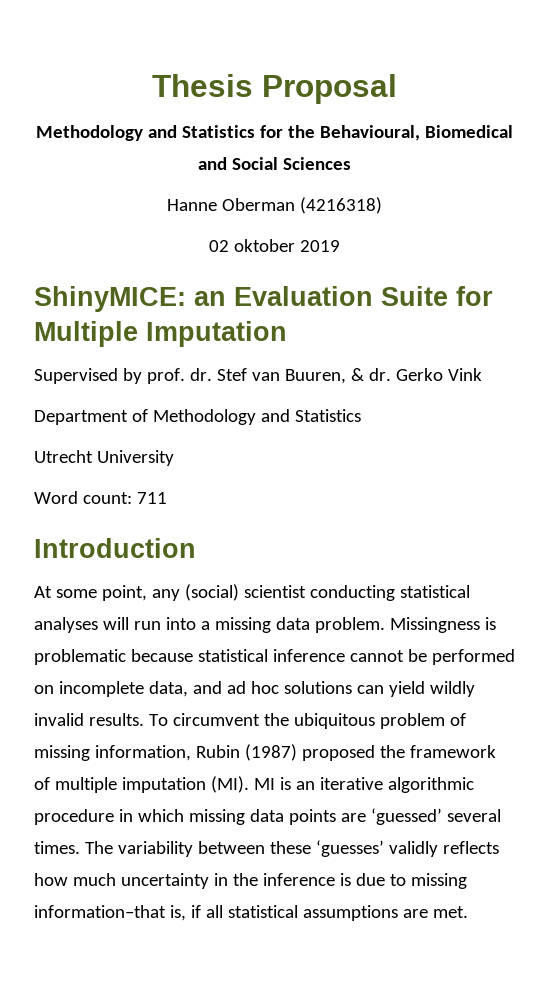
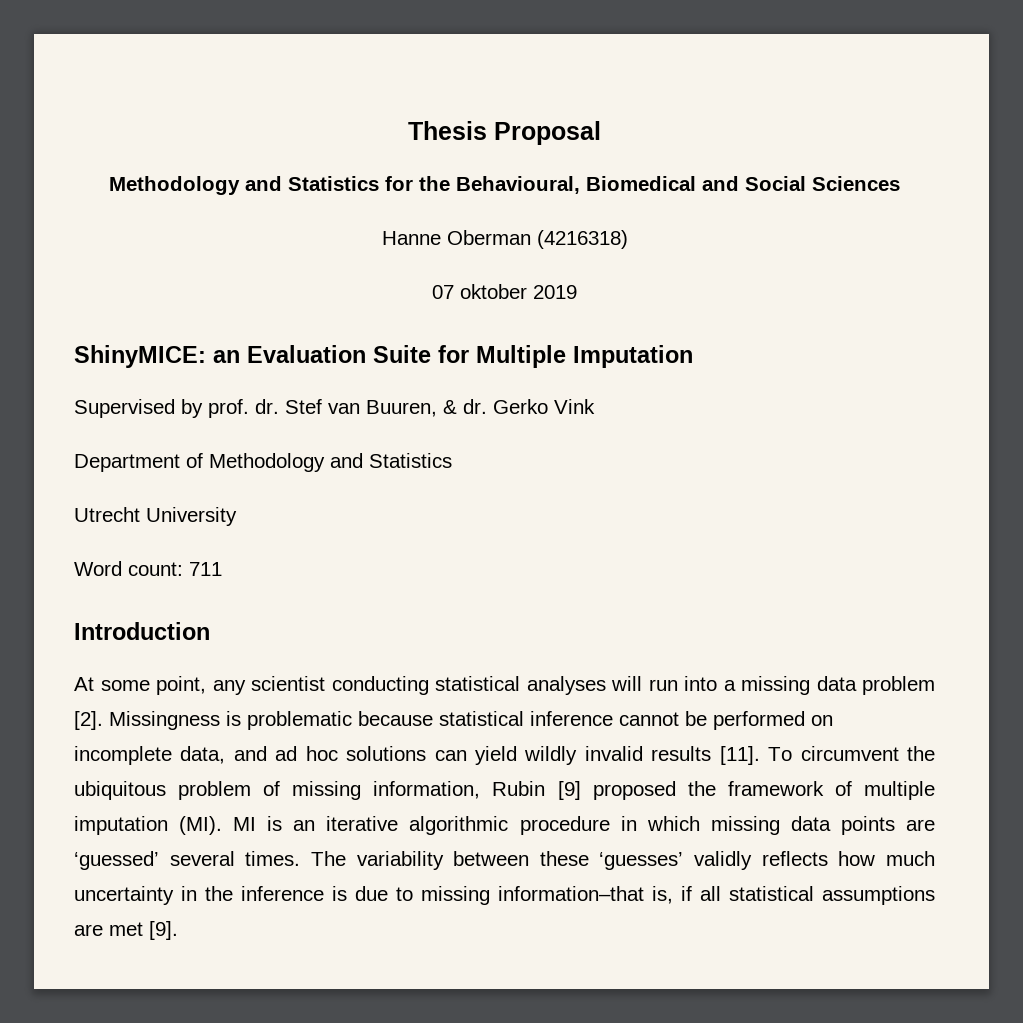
- 02 oktober 2019
+ 07 oktober 2019
- At some point, any (social) scientist conducting statistical analyses will run into a missing data problem.
+ At some point, any scientist conducting statistical analyses will run into a missing data problem [2].
- Missingness is problematic because statistical inference cannot be performed on incomplete data, and ad hoc solutions can yield wildly invalid results.
+ Missingness is problematic because statistical inference cannot be performed on incomplete data, and ad hoc solutions can yield wildly invalid results [11].
- To circumvent the ubiquitous problem of missing information, Rubin (1987) proposed the framework of multiple imputation (MI). MI is an iterative algorithmic procedure in which missing data points are ‘guessed’ several times.
+ To circumvent the ubiquitous problem of missing information, Rubin [9] proposed the framework of multiple imputation (MI). MI is an iterative algorithmic procedure in which missing data points are ‘guessed’ several times.
- The variability between these ‘guesses’ validly reflects how much uncertainty in the inference is due to missing information–that is, if all statistical assumptions are met.
+ The variability between these ‘guesses’ validly reflects how much uncertainty in the inference is due to missing information–that is, if all statistical assumptions are met [9].

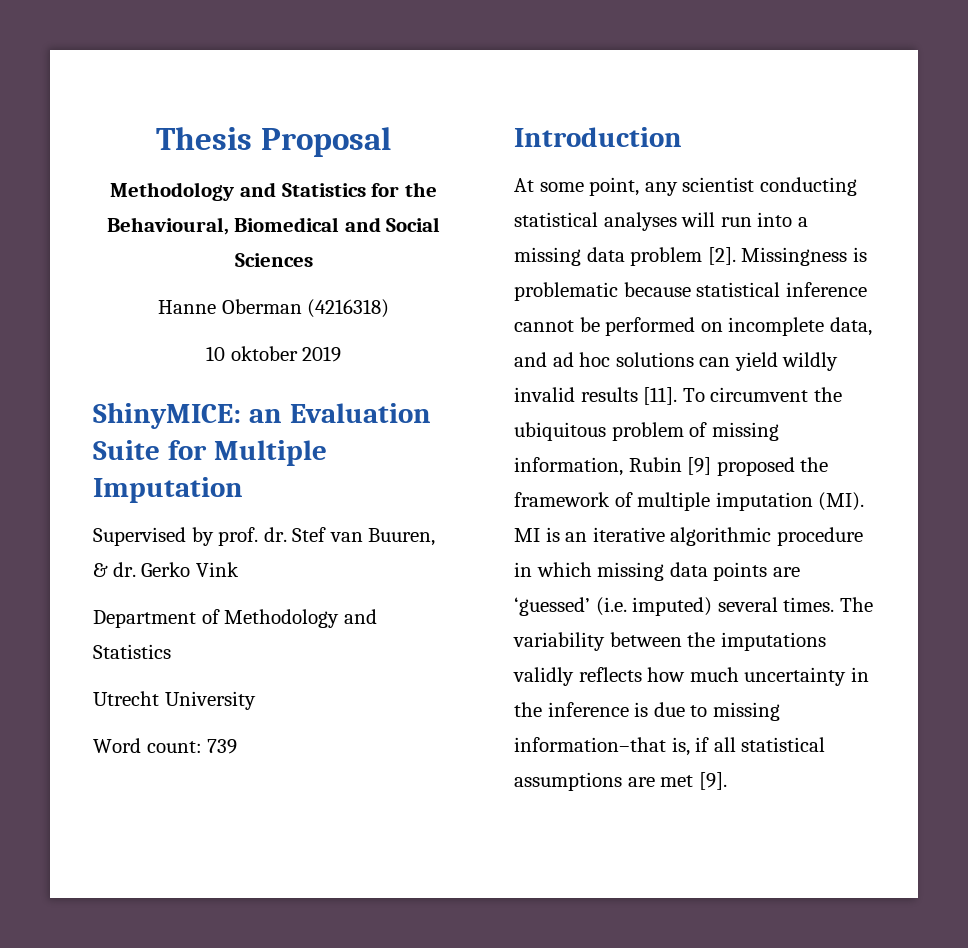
- 07 oktober 2019
+ 10 oktober 2019
- Word count: 711
+ Word count: 739
- To circumvent the ubiquitous problem of missing information, Rubin [9] proposed the framework of multiple imputation (MI). MI is an iterative algorithmic procedure in which missing data points are ‘guessed’ several times.
+ To circumvent the ubiquitous problem of missing information, Rubin [9] proposed the framework of multiple imputation (MI). MI is an iterative algorithmic procedure in which missing data points are ‘guessed’ (i.e. imputed) several times.
- The variability between these ‘guesses’ validly reflects how much uncertainty in the inference is due to missing information–that is, if all statistical assumptions are met [9].
+ The variability between the imputations validly reflects how much uncertainty in the inference is due to missing information–that is, if all statistical assumptions are met [9].

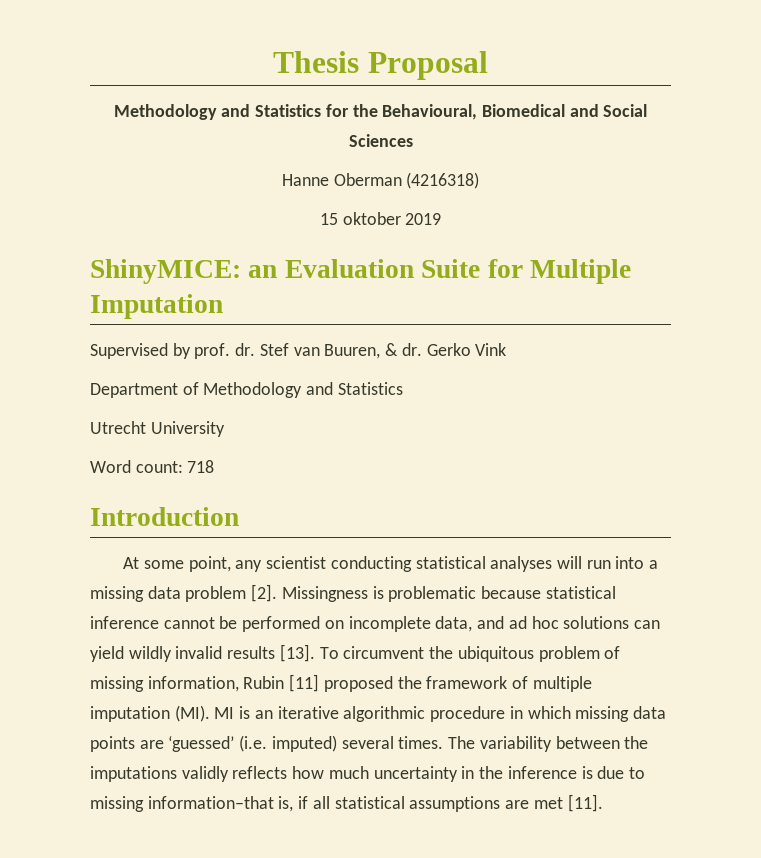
- 10 oktober 2019
+ 15 oktober 2019
- Word count: 739
+ Word count: 718
- Missingness is problematic because statistical inference cannot be performed on incomplete data, and ad hoc solutions can yield wildly invalid results [11].
+ Missingness is problematic because statistical inference cannot be performed on incomplete data, and ad hoc solutions can yield wildly invalid results [13].
- To circumvent the ubiquitous problem of missing information, Rubin [9] proposed the framework of multiple imputation (MI). MI is an iterative algorithmic procedure in which missing data points are ‘guessed’ (i.e. imputed) several times.
+ To circumvent the ubiquitous problem of missing information, Rubin [11] proposed the framework of multiple imputation (MI). MI is an iterative algorithmic procedure in which missing data points are ‘guessed’ (i.e. imputed) several times.
- The variability between the imputations validly reflects how much uncertainty in the inference is due to missing information–that is, if all statistical assumptions are met [9].
+ The variability between the imputations validly reflects how much uncertainty in the inference is due to missing information–that is, if all statistical assumptions are met [11].

